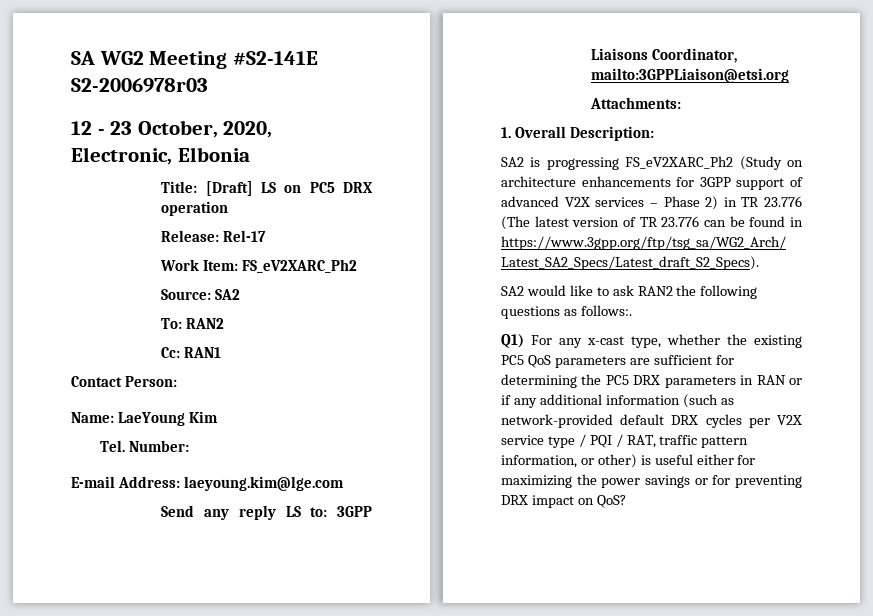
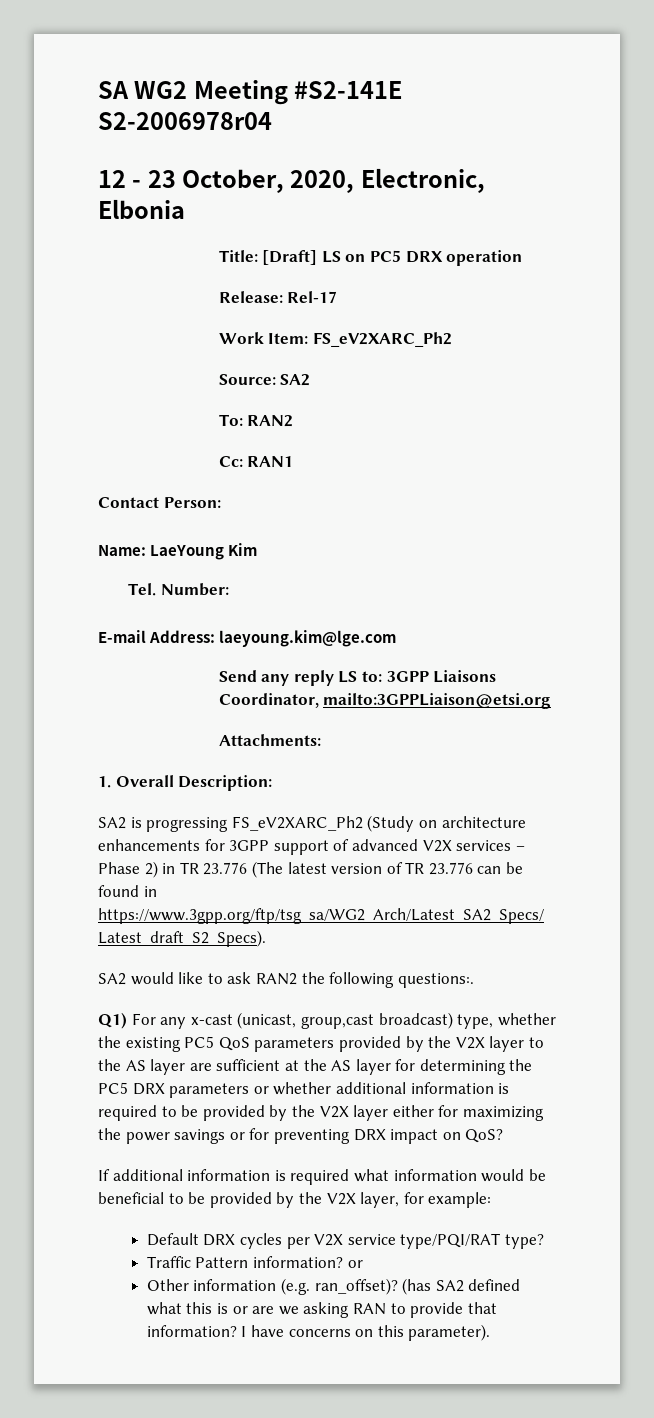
- SA WG2 Meeting #S2-141E S2-2006978r03
+ SA WG2 Meeting #S2-141E S2-2006978r04
- SA2 would like to ask RAN2 the following questions as follows:.
+ SA2 would like to ask RAN2 the following questions:.
- Q1) For any x-cast type, whether the existing PC5 QoS parameters are sufficient for determining the PC5 DRX parameters in RAN or if any additional information (such as network-provided default DRX cycles per V2X service type / PQI / RAT, traffic pattern information, or other) is useful either for maximizing the power savings or for preventing DRX impact on QoS?
+ Q1) For any x-cast (unicast, group,cast broadcast) type, whether the existing PC5 QoS parameters provided by the V2X layer to the AS layer are sufficient at the AS layer for determining the PC5 DRX parameters or whether additional information is required to be provided by the V2X layer either for maximizing the power savings or for preventing DRX impact on QoS?
+ If additional information is required what information would be beneficial to be provided by the V2X layer, for example:
+ Default DRX cycles per V2X service type/PQI/RAT type?
+ Traffic Pattern information? or
+ Other information (e.g. ran_offset)? (has SA2 defined what this is or are we asking RAN to provide that information? I have concerns on this parameter).

